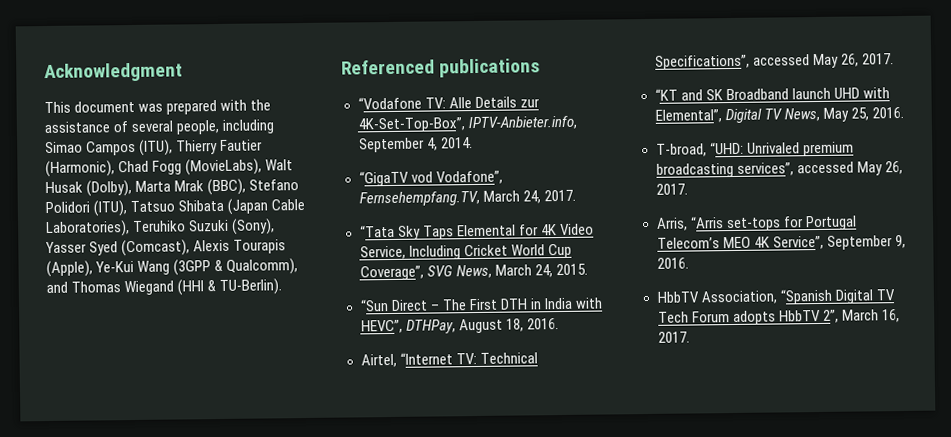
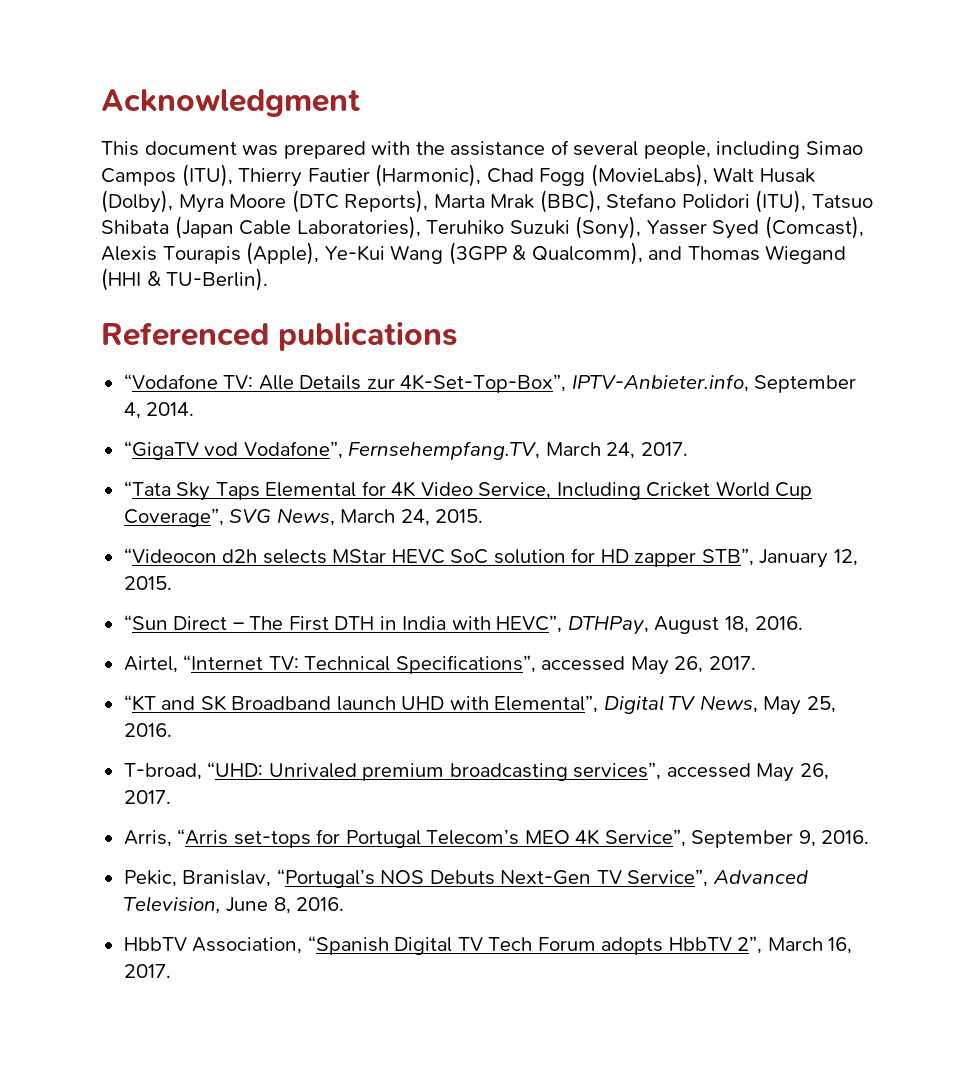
- This document was prepared with the assistance of several people, including Simao Campos (ITU), Thierry Fautier (Harmonic), Chad Fogg (MovieLabs), Walt Husak (Dolby), Marta Mrak (BBC), Stefano Polidori (ITU), Tatsuo Shibata (Japan Cable Laboratories), Teruhiko Suzuki (Sony), Yasser Syed (Comcast), Alexis Tourapis (Apple), Ye-Kui Wang (3GPP & Qualcomm), and Thomas Wiegand (HHI & TU-Berlin).
+ This document was prepared with the assistance of several people, including Simao Campos (ITU), Thierry Fautier (Harmonic), Chad Fogg (MovieLabs), Walt Husak (Dolby), Myra Moore (DTC Reports), Marta Mrak (BBC), Stefano Polidori (ITU), Tatsuo Shibata (Japan Cable Laboratories), Teruhiko Suzuki (Sony), Yasser Syed (Comcast), Alexis Tourapis (Apple), Ye-Kui Wang (3GPP & Qualcomm), and Thomas Wiegand (HHI & TU-Berlin).
+ “Videocon d2h selects MStar HEVC SoC solution for HD zapper STB”, January 12, 2015.
+ Pekic, Branislav, “Portugal’s NOS Debuts Next-Gen TV Service”, Advanced Television, June 8, 2016.

